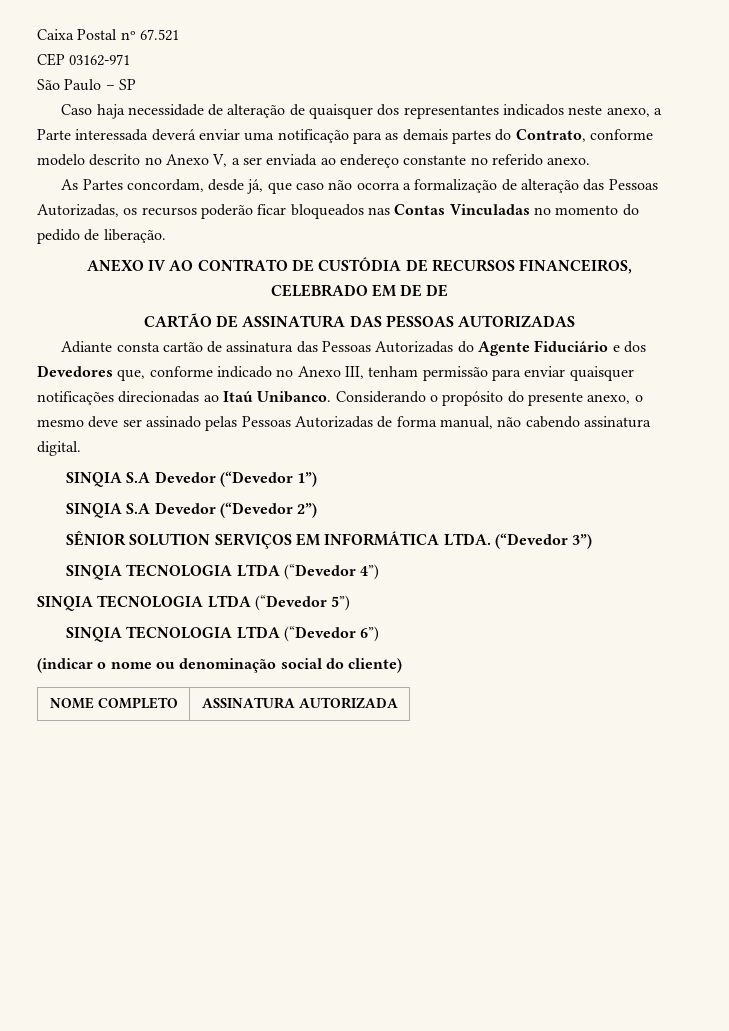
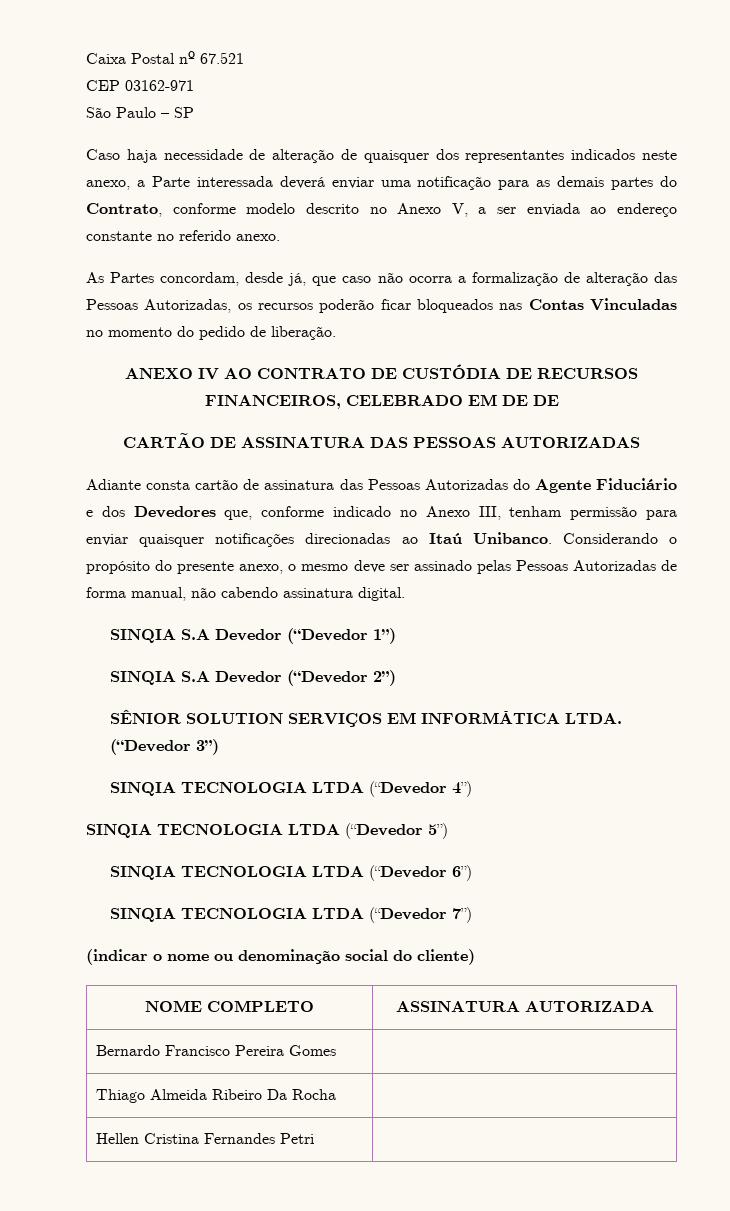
+ SINQIA TECNOLOGIA LTDA (“Devedor 7”)
+ Bernardo Francisco Pereira Gomes |
+ Thiago Almeida Ribeiro Da Rocha |
+ Hellen Cristina Fernandes Petri |

